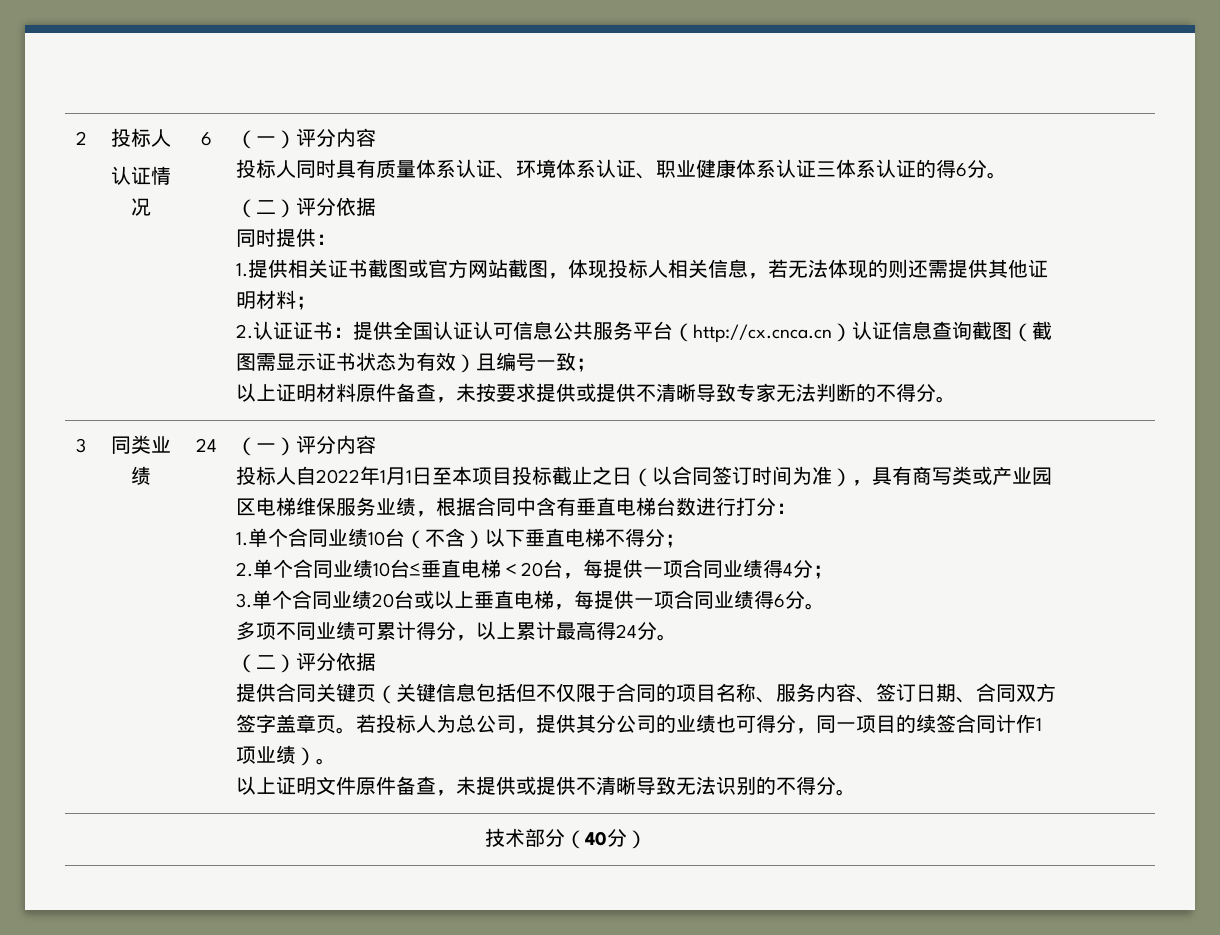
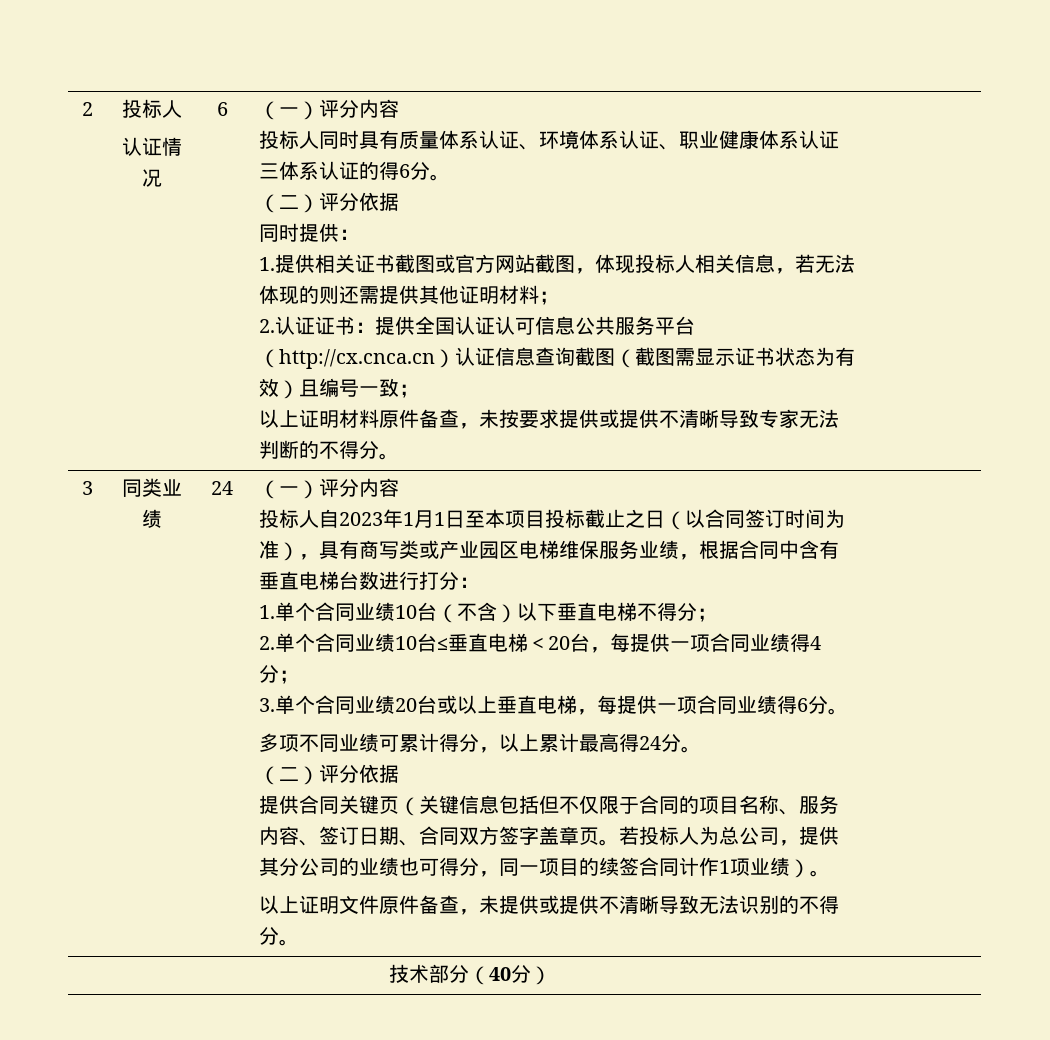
- 投标人自2022年1月1日至本项目投标截止之日（以合同签订时间为准），具有商写类或产业园区电梯维保服务业绩，根据合同中含有垂直电梯台数进行打分：
+ 投标人自2023年1月1日至本项目投标截止之日（以合同签订时间为准），具有商写类或产业园区电梯维保服务业绩，根据合同中含有垂直电梯台数进行打分：

